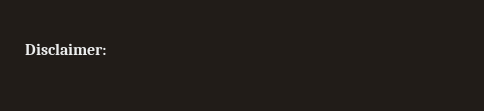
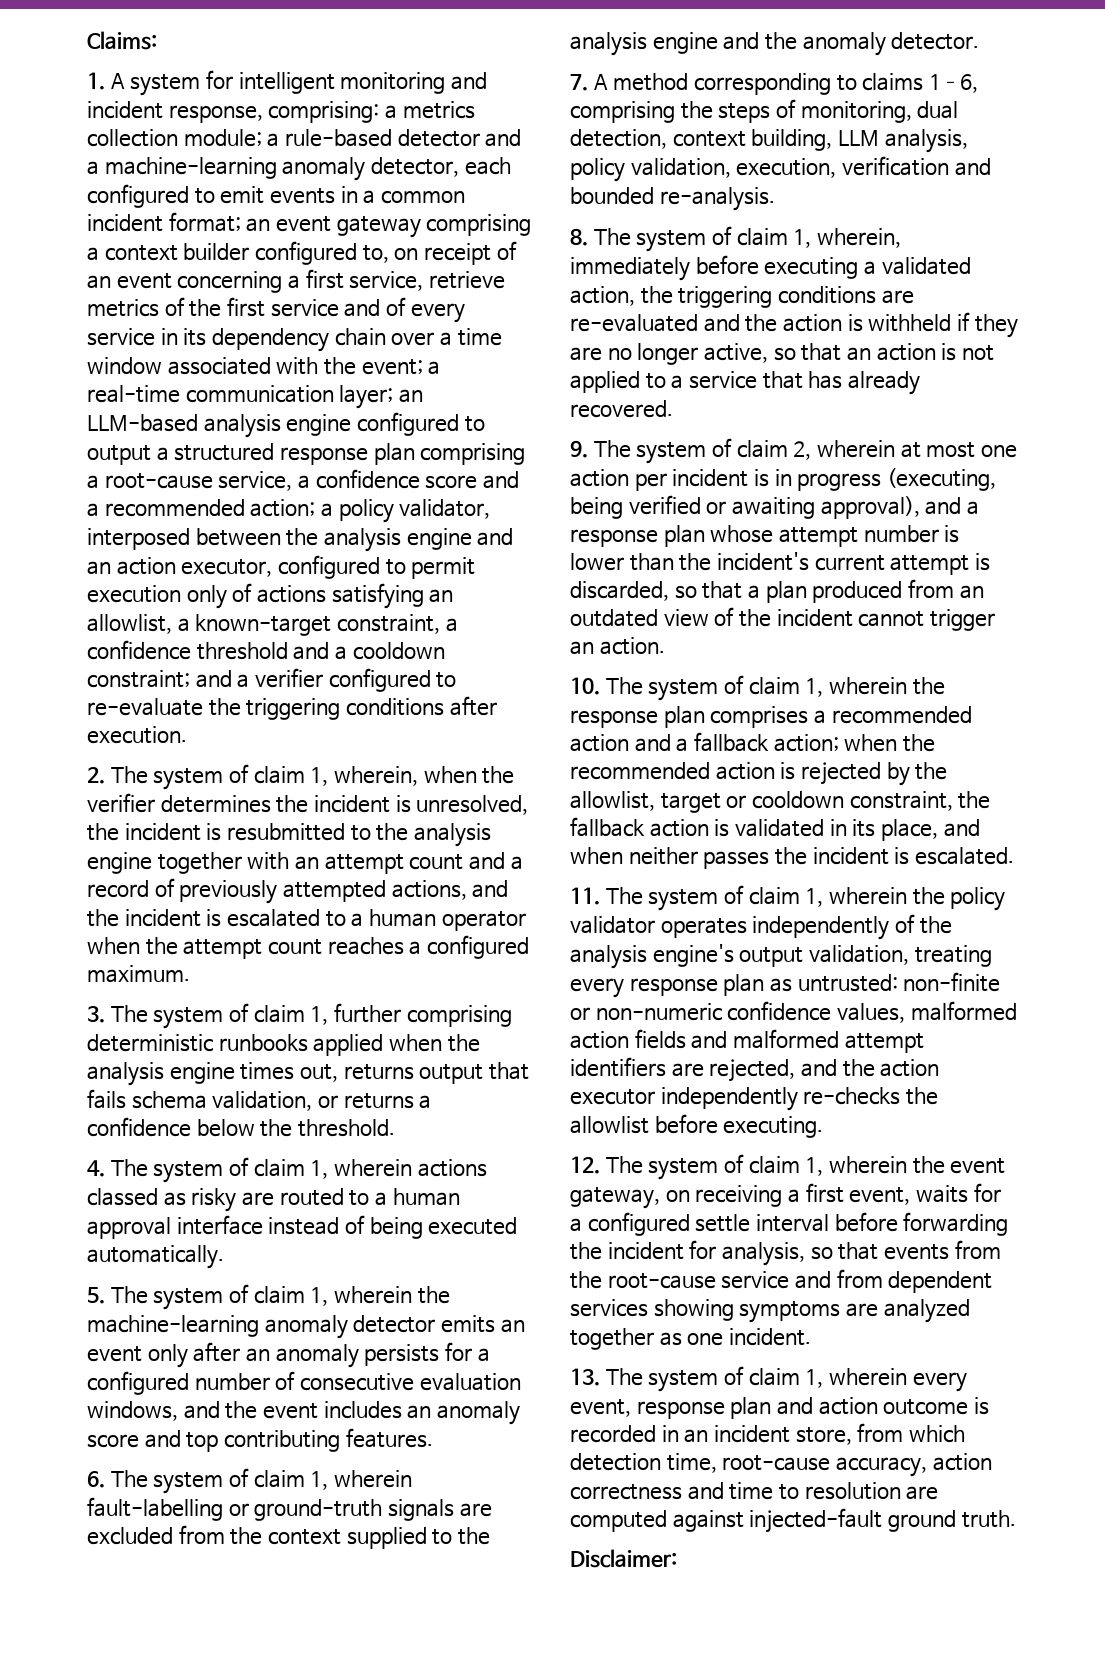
+ Claims:
+ 1. A system for intelligent monitoring and incident response, comprising: a metrics collection module; a rule-based detector and a machine-learning anomaly detector, each configured to emit events in a common incident format; an event gateway comprising a context builder configured to, on receipt of an event concerning a first service, retrieve metrics of the first service and of every service in its dependency chain over a time window associated with the event; a real-time communication layer; an LLM-based analysis engine configured to output a structured response plan comprising a root-cause service, a confidence score and a recommended action; a policy validator, interposed between the analysis engine and an action executor, configured to permit execution only of actions satisfying an allowlist, a known-target constraint, a confidence threshold and a cooldown constraint; and a verifier configured to re-evaluate the triggering conditions after execution.
+ 2. The system of claim 1, wherein, when the verifier determines the incident is unresolved, the incident is resubmitted to the analysis engine together with an attempt count and a record of previously attempted actions, and the incident is escalated to a human operator when the attempt count reaches a configured maximum.
+ 3. The system of claim 1, further comprising deterministic runbooks applied when the analysis engine times out, returns output that fails schema validation, or returns a confidence below the threshold.
+ 4. The system of claim 1, wherein actions classed as risky are routed to a human approval interface instead of being executed automatically.
+ 5. The system of claim 1, wherein the machine-learning anomaly detector emits an event only after an anomaly persists for a configured number of consecutive evaluation windows, and the event includes an anomaly score and top contributing features.
+ 6. The system of claim 1, wherein fault-labelling or ground-truth signals are excluded from the context supplied to the analysis engine and the anomaly detector.
+ 7. A method corresponding to claims 1–6, comprising the steps of monitoring, dual detection, context building, LLM analysis, policy validation, execution, verification and bounded re-analysis.
+ 8. The system of claim 1, wherein, immediately before executing a validated action, the triggering conditions are re-evaluated and the action is withheld if they are no longer active, so that an action is not applied to a service that has already recovered.
+ 9. The system of claim 2, wherein at most one action per incident is in progress (executing, being verified or awaiting approval), and a response plan whose attempt number is lower than the incident's current attempt is discarded, so that a plan produced from an outdated view of the incident cannot trigger an action.
+ 10. The system of claim 1, wherein the response plan comprises a recommended action and a fallback action; when the recommended action is rejected by the allowlist, target or cooldown constraint, the fallback action is validated in its place, and when neither passes the incident is escalated.
+ 11. The system of claim 1, wherein the policy validator operates independently of the analysis engine's output validation, treating every response plan as untrusted: non-finite or non-numeric confidence values, malformed action fields and malformed attempt identifiers are rejected, and the action executor independently re-checks the allowlist before executing.
+ 12. The system of claim 1, wherein the event gateway, on receiving a first event, waits for a configured settle interval before forwarding the incident for analysis, so that events from the root-cause service and from dependent services showing symptoms are analyzed together as one incident.
+ 13. The system of claim 1, wherein every event, response plan and action outcome is recorded in an incident store, from which detection time, root-cause accuracy, action correctness and time to resolution are computed against injected-fault ground truth.

